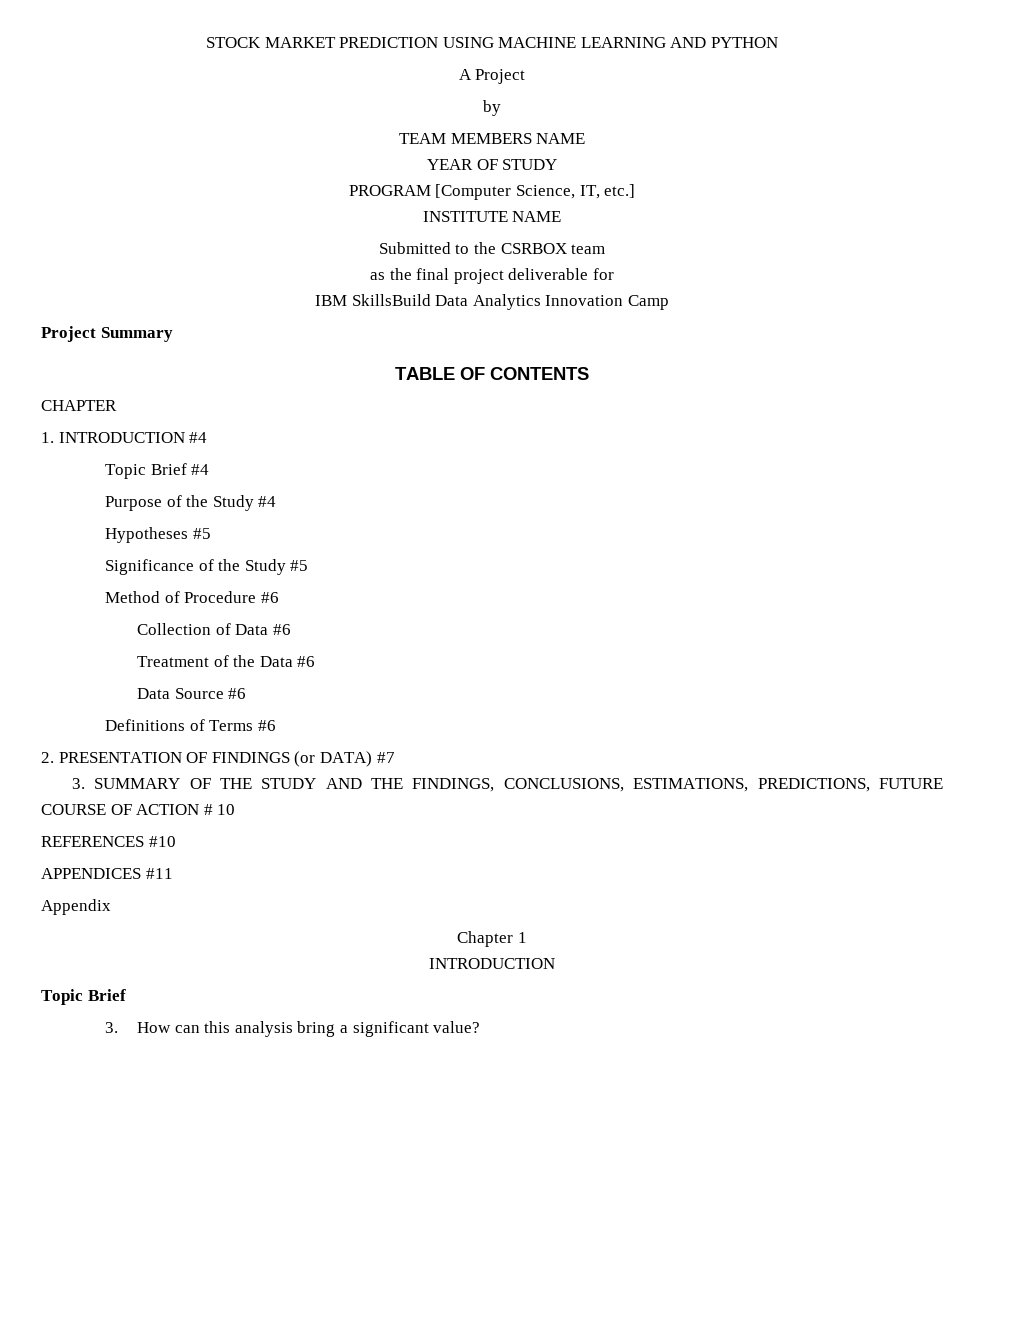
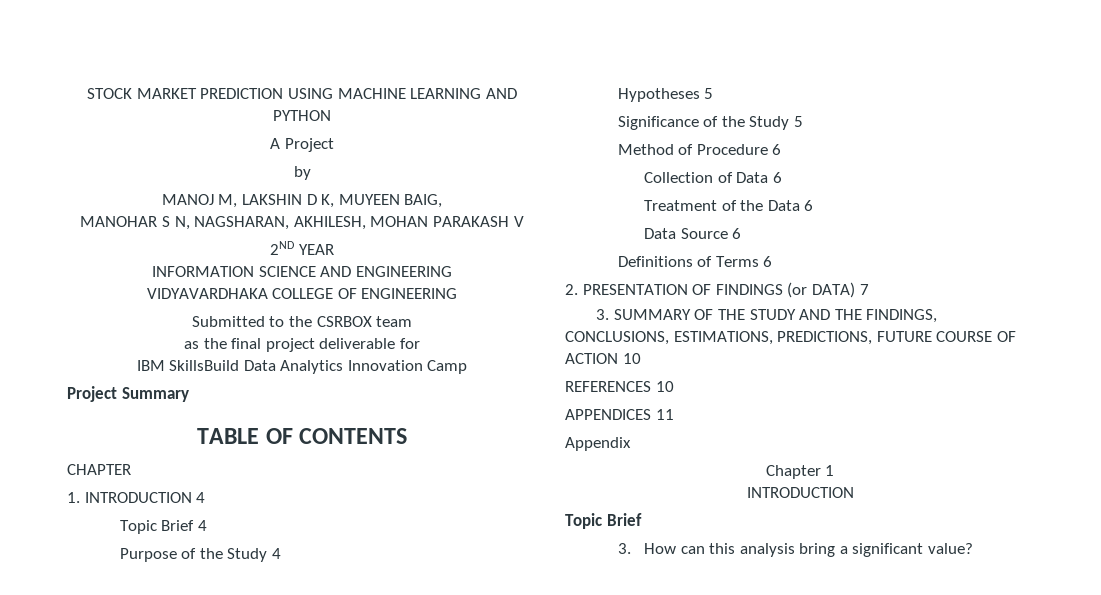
- TEAM MEMBERS NAME
- YEAR OF STUDY
- PROGRAM [Computer Science, IT, etc.]
- INSTITUTE NAME
+ MANOJ M, LAKSHIN D K, MUYEEN BAIG,
+ MANOHAR S N, NAGSHARAN, AKHILESH, MOHAN PARAKASH V
+ 2ND YEAR
+ INFORMATION SCIENCE AND ENGINEERING
+ VIDYAVARDHAKA COLLEGE OF ENGINEERING
- 1. INTRODUCTION #4
- Topic Brief #4
+ 1. INTRODUCTION 4
+ Topic Brief 4
- Purpose of the Study #4
+ Purpose of the Study 4
- Hypotheses #5
+ Hypotheses 5
- Significance of the Study #5
+ Significance of the Study 5
- Method of Procedure #6
+ Method of Procedure 6
- Collection of Data #6
+ Collection of Data 6
- Treatment of the Data #6
+ Treatment of the Data 6
- Data Source #6
+ Data Source 6
- Definitions of Terms #6
+ Definitions of Terms 6
- 2. PRESENTATION OF FINDINGS (or DATA) #7
+ 2. PRESENTATION OF FINDINGS (or DATA) 7
- 3. SUMMARY OF THE STUDY AND THE FINDINGS, CONCLUSIONS, ESTIMATIONS, PREDICTIONS, FUTURE COURSE OF ACTION # 10
+ 3. SUMMARY OF THE STUDY AND THE FINDINGS, CONCLUSIONS, ESTIMATIONS, PREDICTIONS, FUTURE COURSE OF ACTION 10
- REFERENCES #10
+ REFERENCES 10
- APPENDICES #11
+ APPENDICES 11

